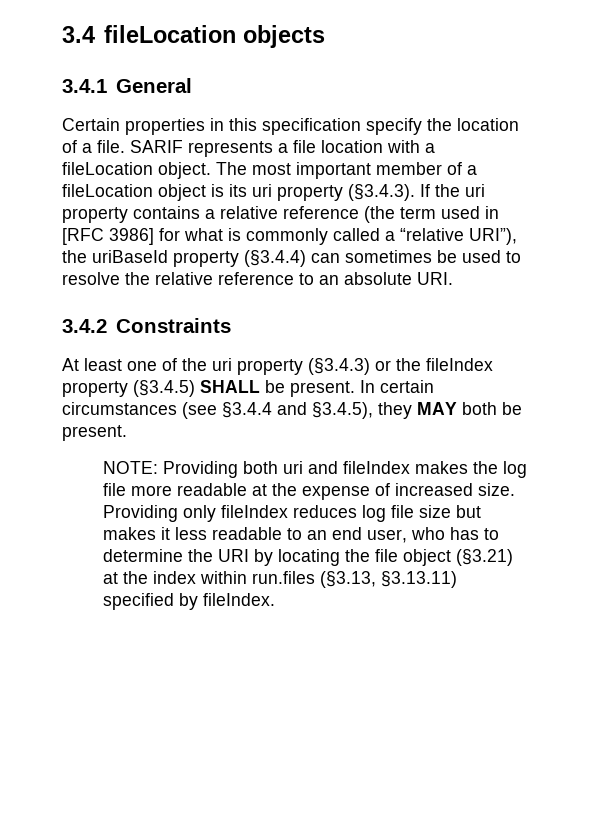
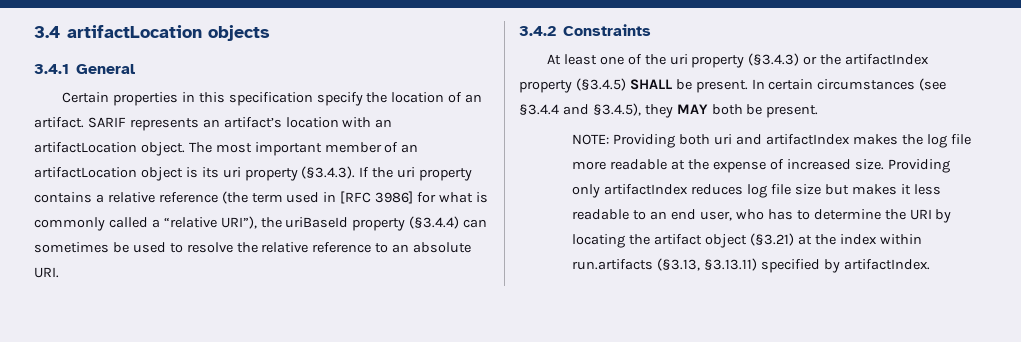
- 3.4 fileLocation objects
+ 3.4 artifactLocation objects
- Certain properties in this specification specify the location of a file. SARIF represents a file location with a fileLocation object.
+ Certain properties in this specification specify the location of an artifact. SARIF represents an artifact’s location with an artifactLocation object.
- The most important member of a fileLocation object is its uri property (§3.4.3). If the uri property contains a relative reference (the term used in [RFC 3986] for what is commonly called a “relative URI”), the uriBaseId property (§3.4.4) can sometimes be used to resolve the relative reference to an absolute URI.
+ The most important member of an artifactLocation object is its uri property (§3.4.3). If the uri property contains a relative reference (the term used in [RFC 3986] for what is commonly called a “relative URI”), the uriBaseId property (§3.4.4) can sometimes be used to resolve the relative reference to an absolute URI.
- At least one of the uri property (§3.4.3) or the fileIndex property (§3.4.5) SHALL be present.
+ At least one of the uri property (§3.4.3) or the artifactIndex property (§3.4.5) SHALL be present.
- NOTE: Providing both uri and fileIndex makes the log file more readable at the expense of increased size.
+ NOTE: Providing both uri and artifactIndex makes the log file more readable at the expense of increased size.
- Providing only fileIndex reduces log file size but makes it less readable to an end user, who has to determine the URI by locating the file object (§3.21) at the index within run.files (§3.13, §3.13.11) specified by fileIndex.
+ Providing only artifactIndex reduces log file size but makes it less readable to an end user, who has to determine the URI by locating the artifact object (§3.21) at the index within run.artifacts (§3.13, §3.13.11) specified by artifactIndex.

